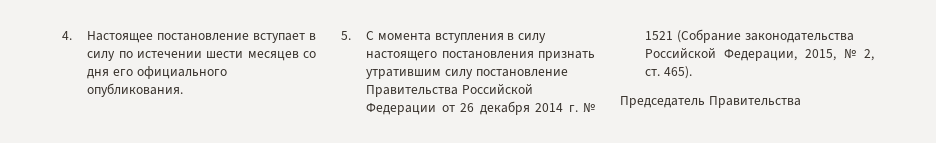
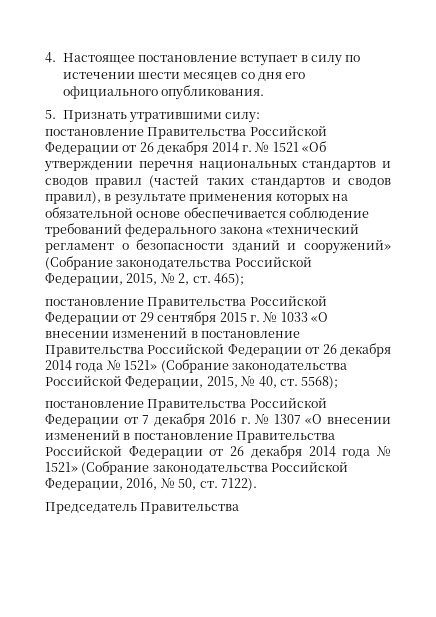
- 5. С момента вступления в силу настоящего постановления признать утратившим силу постановление Правительства Российской Федерации от 26 декабря 2014 г. № 1521 (Собрание законодательства Российской Федерации, 2015, № 2, ст. 465).
+ 5. Признать утратившими силу:
+ постановление Правительства Российской Федерации от 26 декабря 2014 г. № 1521 «Об утверждении перечня национальных стандартов и сводов правил (частей таких стандартов и сводов правил), в результате применения которых на обязательной основе обеспечивается соблюдение требований федерального закона «технический регламент о безопасности зданий и сооружений» (Собрание законодательства Российской Федерации, 2015, № 2, ст. 465);
+ постановление Правительства Российской Федерации от 29 сентября 2015 г. № 1033 «О внесении изменений в постановление Правительства Российской Федерации от 26 декабря 2014 года № 1521» (Собрание законодательства Российской Федерации, 2015, № 40, ст. 5568);
+ постановление Правительства Российской Федерации от 7 декабря 2016 г. № 1307 «О внесении изменений в постановление Правительства Российской Федерации от 26 декабря 2014 года № 1521» (Собрание законодательства Российской Федерации, 2016, № 50, ст. 7122).

